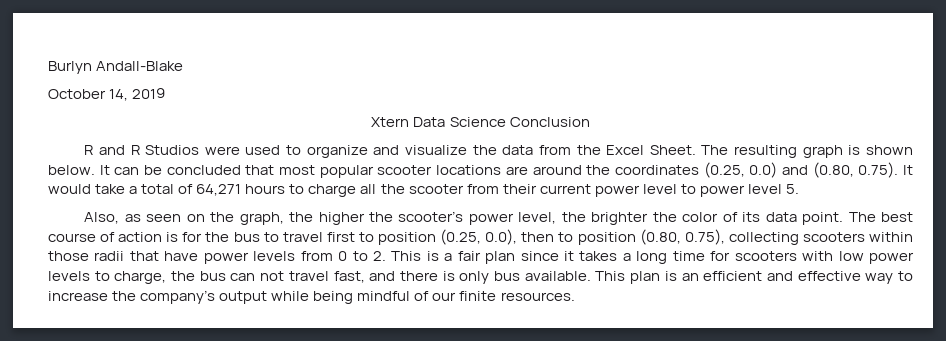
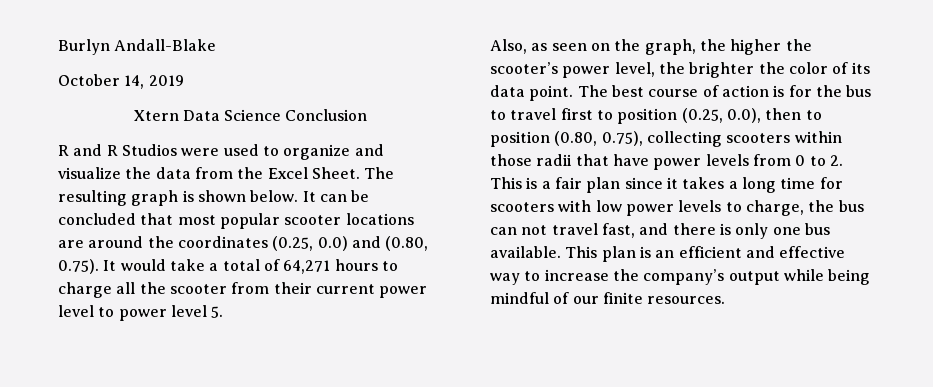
- The best course of action is for the bus to travel first to position (0.25, 0.0), then to position (0.80, 0.75), collecting scooters within those radii that have power levels from 0 to 2. This is a fair plan since it takes a long time for scooters with low power levels to charge, the bus can not travel fast, and there is only bus available.
+ The best course of action is for the bus to travel first to position (0.25, 0.0), then to position (0.80, 0.75), collecting scooters within those radii that have power levels from 0 to 2. This is a fair plan since it takes a long time for scooters with low power levels to charge, the bus can not travel fast, and there is only one bus available.

